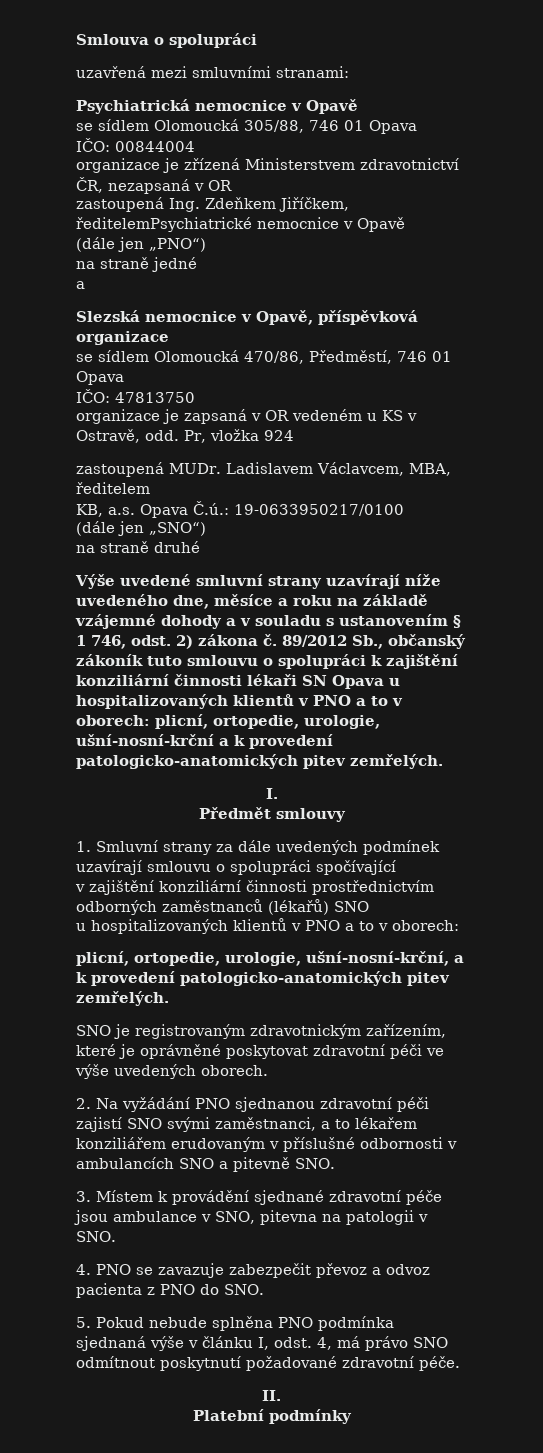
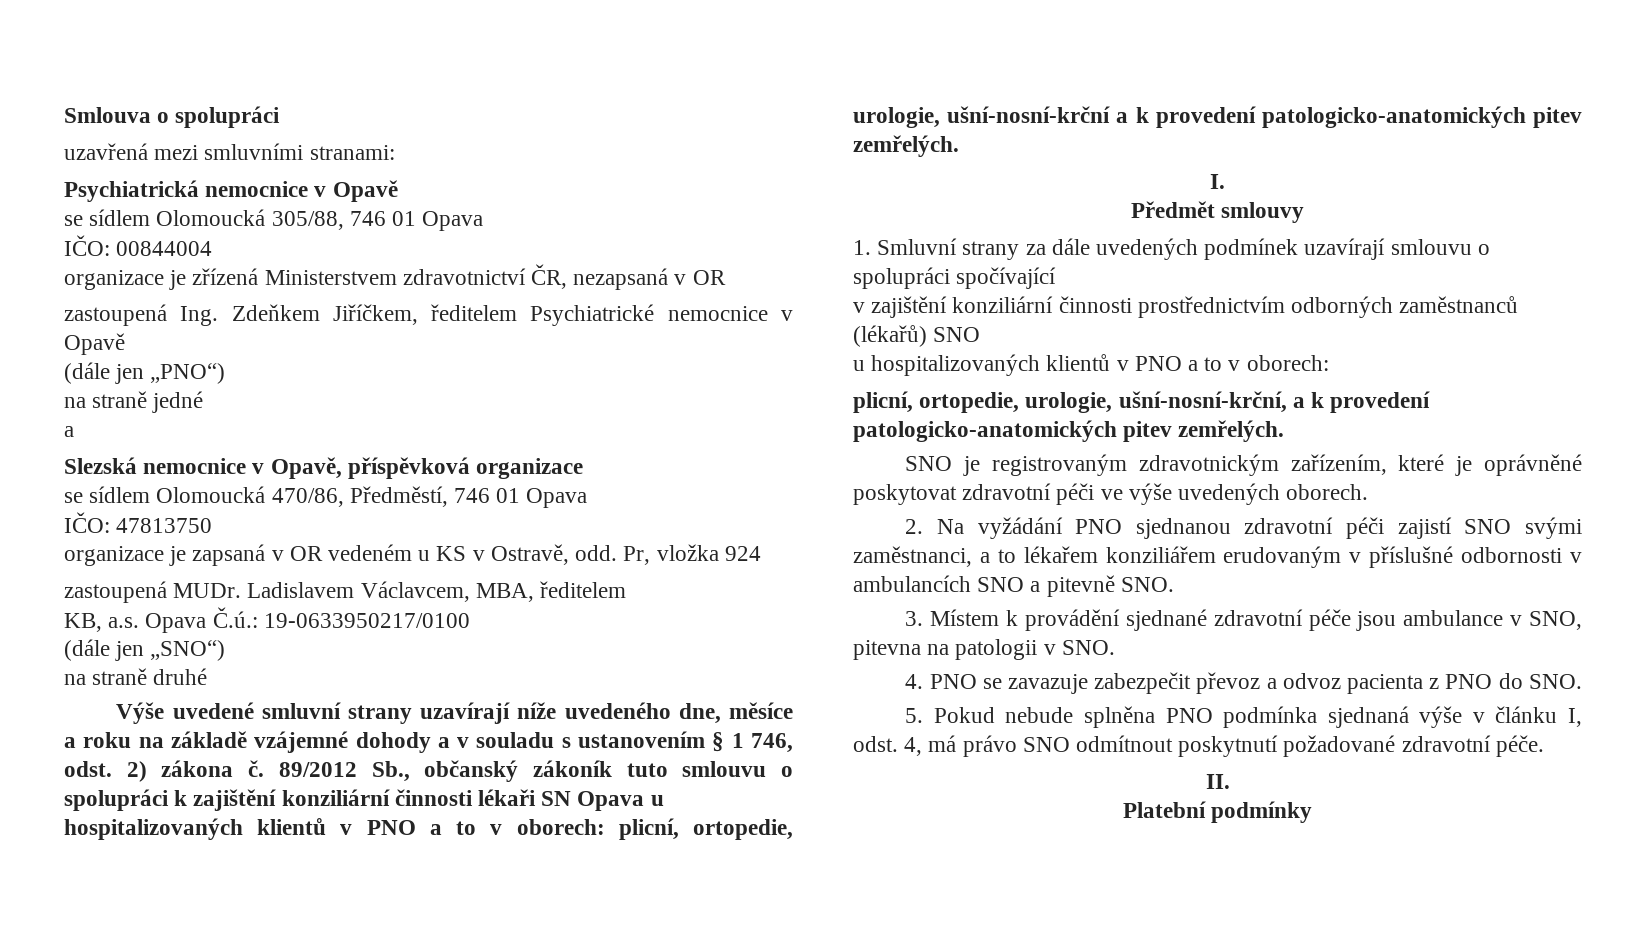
- zastoupená Ing. Zdeňkem Jiříčkem, ředitelemPsychiatrické nemocnice v Opavě
+ zastoupená Ing. Zdeňkem Jiříčkem, ředitelem Psychiatrické nemocnice v Opavě

